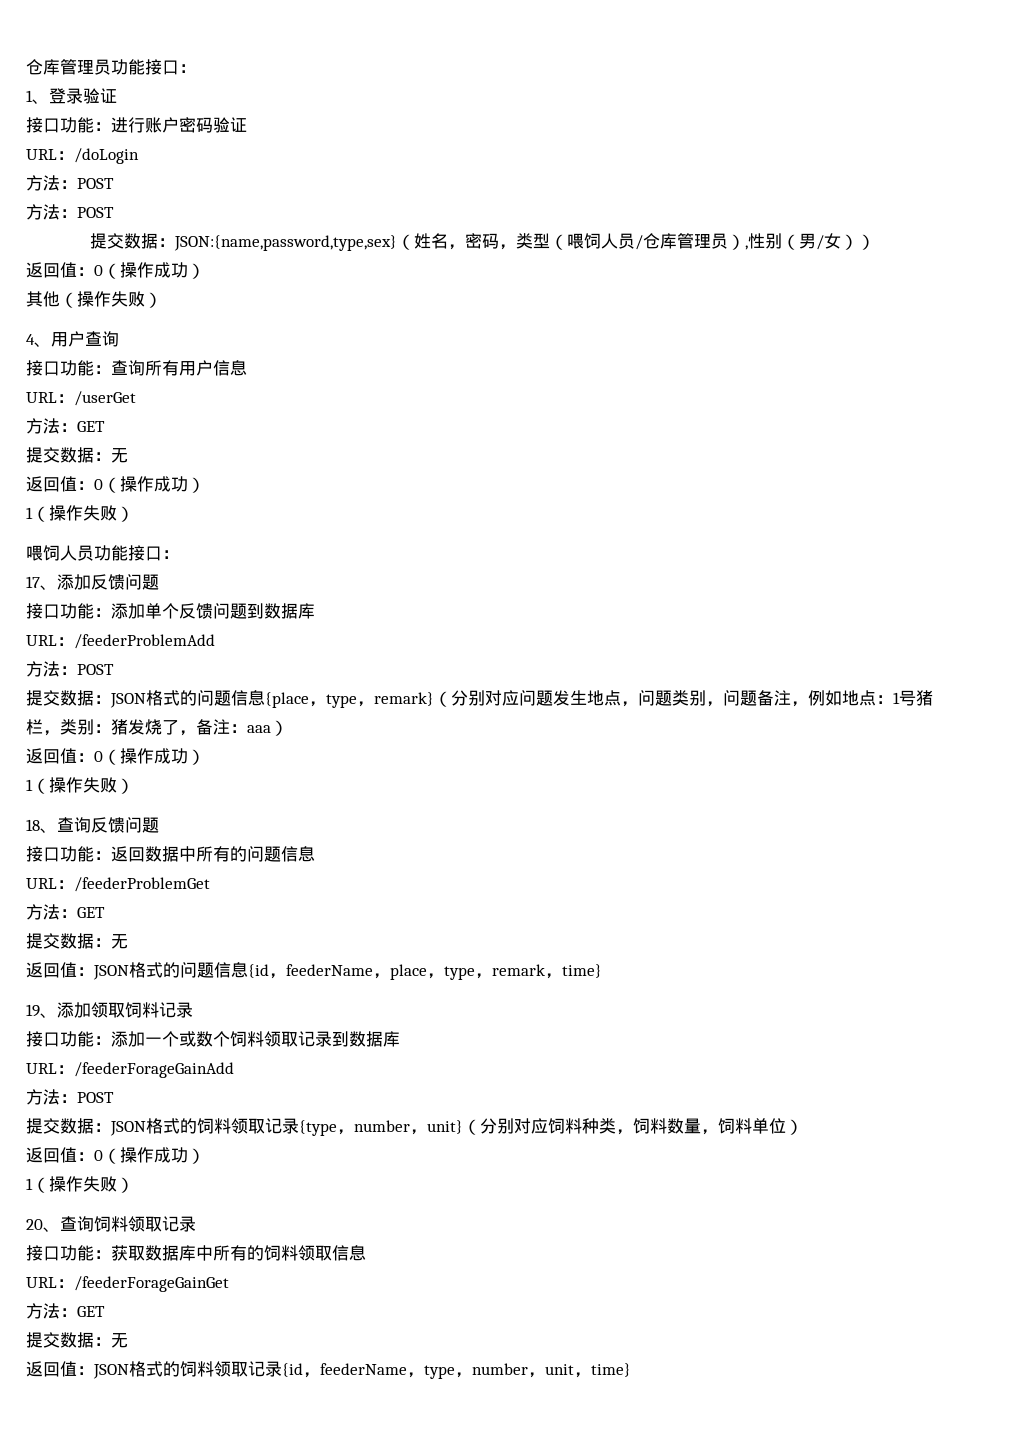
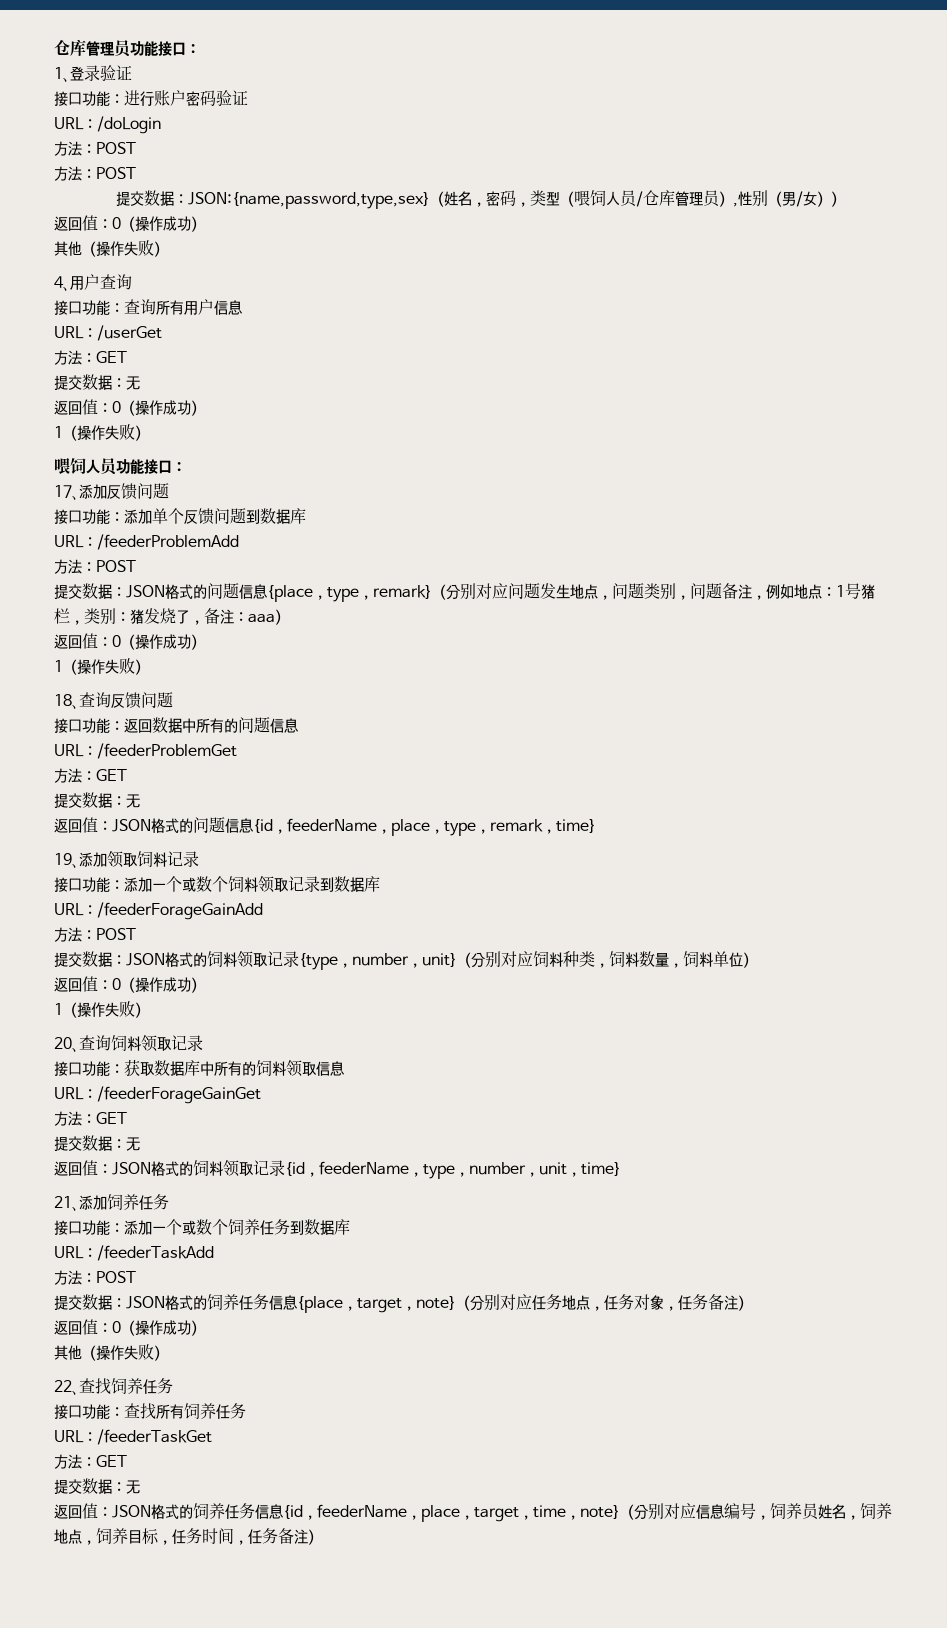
+ 21、添加饲养任务
+ 接口功能：添加一个或数个饲养任务到数据库
+ URL：/feederTaskAdd
+ 方法：POST
+ 提交数据：JSON格式的饲养任务信息{place，target，note}（分别对应任务地点，任务对象，任务备注）
+ 返回值：0（操作成功）
+ 其他（操作失败）
+ 22、查找饲养任务
+ 接口功能：查找所有饲养任务
+ URL：/feederTaskGet
+ 方法：GET
+ 提交数据：无
+ 返回值：JSON格式的饲养任务信息{id，feederName，place，target，time，note}（分别对应信息编号，饲养员姓名，饲养地点，饲养目标，任务时间，任务备注）

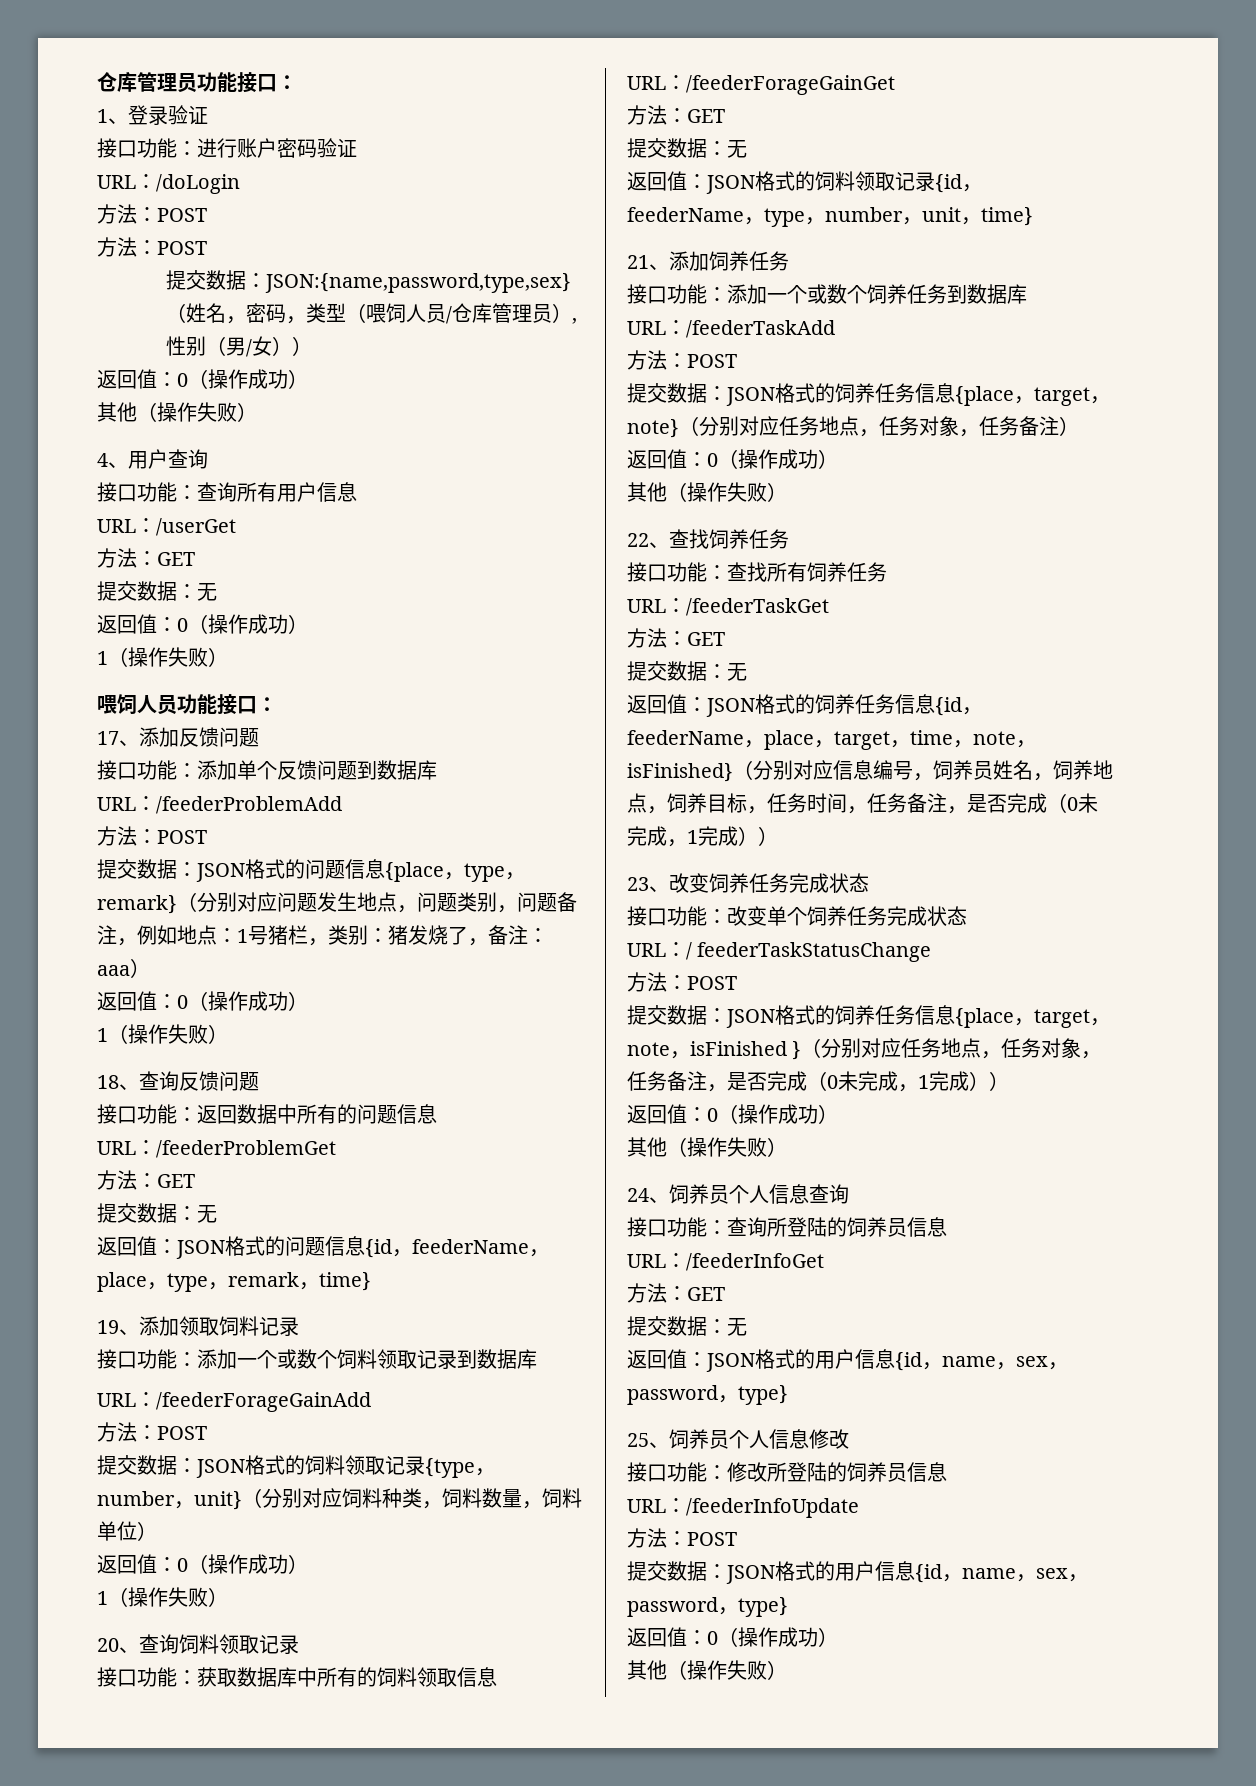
- 返回值：JSON格式的饲养任务信息{id，feederName，place，target，time，note}（分别对应信息编号，饲养员姓名，饲养地点，饲养目标，任务时间，任务备注）
+ 返回值：JSON格式的饲养任务信息{id，feederName，place，target，time，note，isFinished}（分别对应信息编号，饲养员姓名，饲养地点，饲养目标，任务时间，任务备注，是否完成（0未完成，1完成））
+ 23、改变饲养任务完成状态
+ 接口功能：改变单个饲养任务完成状态
+ URL：/ feederTaskStatusChange
+ 方法：POST
+ 提交数据：JSON格式的饲养任务信息{place，target，note，isFinished }（分别对应任务地点，任务对象，任务备注，是否完成（0未完成，1完成））
+ 返回值：0（操作成功）
+ 其他（操作失败）
+ 24、饲养员个人信息查询
+ 接口功能：查询所登陆的饲养员信息
+ URL：/feederInfoGet
+ 方法：GET
+ 提交数据：无
+ 返回值：JSON格式的用户信息{id，name，sex，password，type}
+ 25、饲养员个人信息修改
+ 接口功能：修改所登陆的饲养员信息
+ URL：/feederInfoUpdate
+ 方法：POST
+ 提交数据：JSON格式的用户信息{id，name，sex，password，type}
+ 返回值：0（操作成功）
+ 其他（操作失败）

